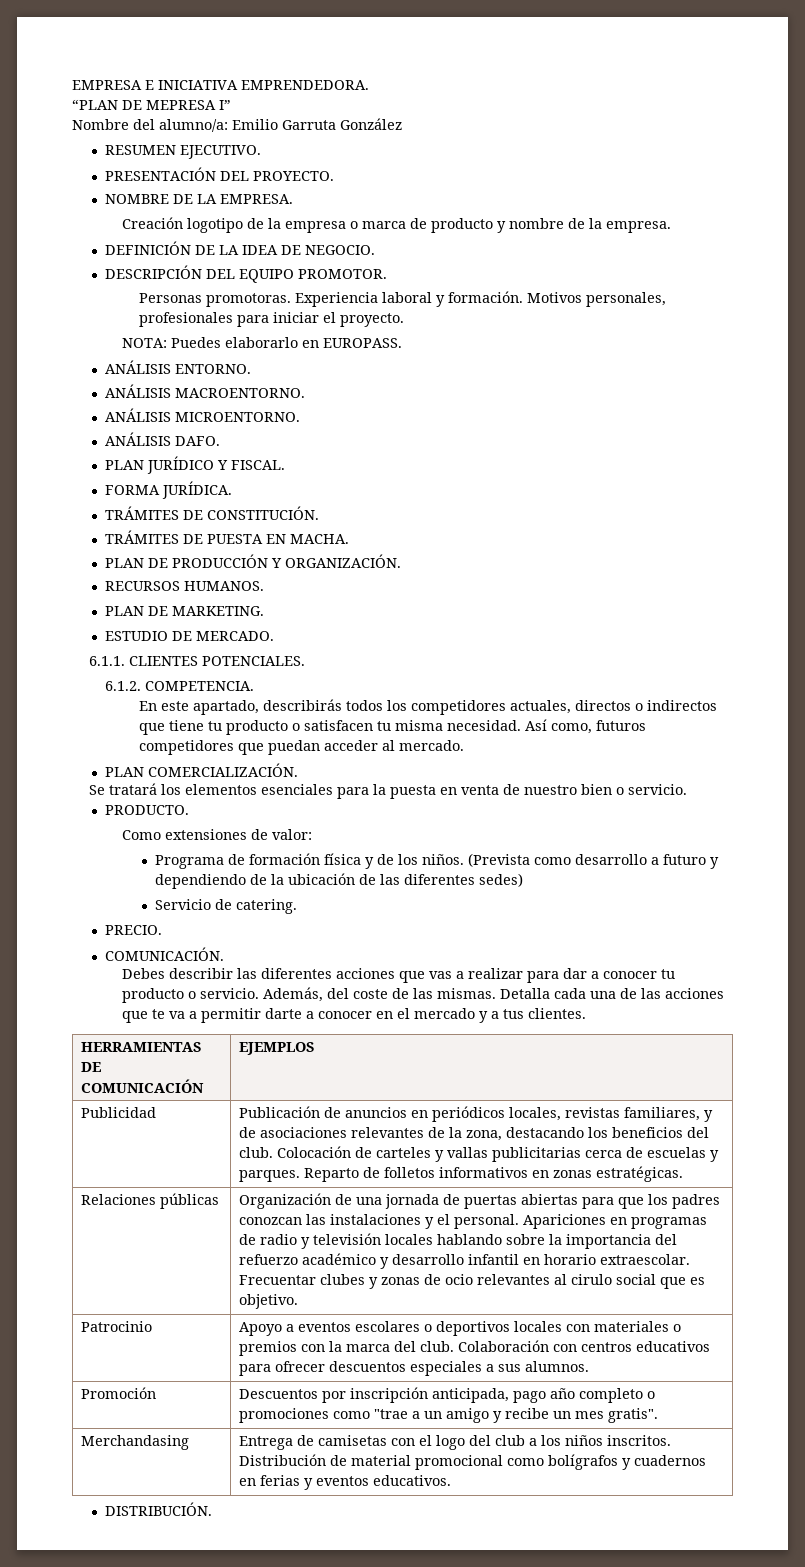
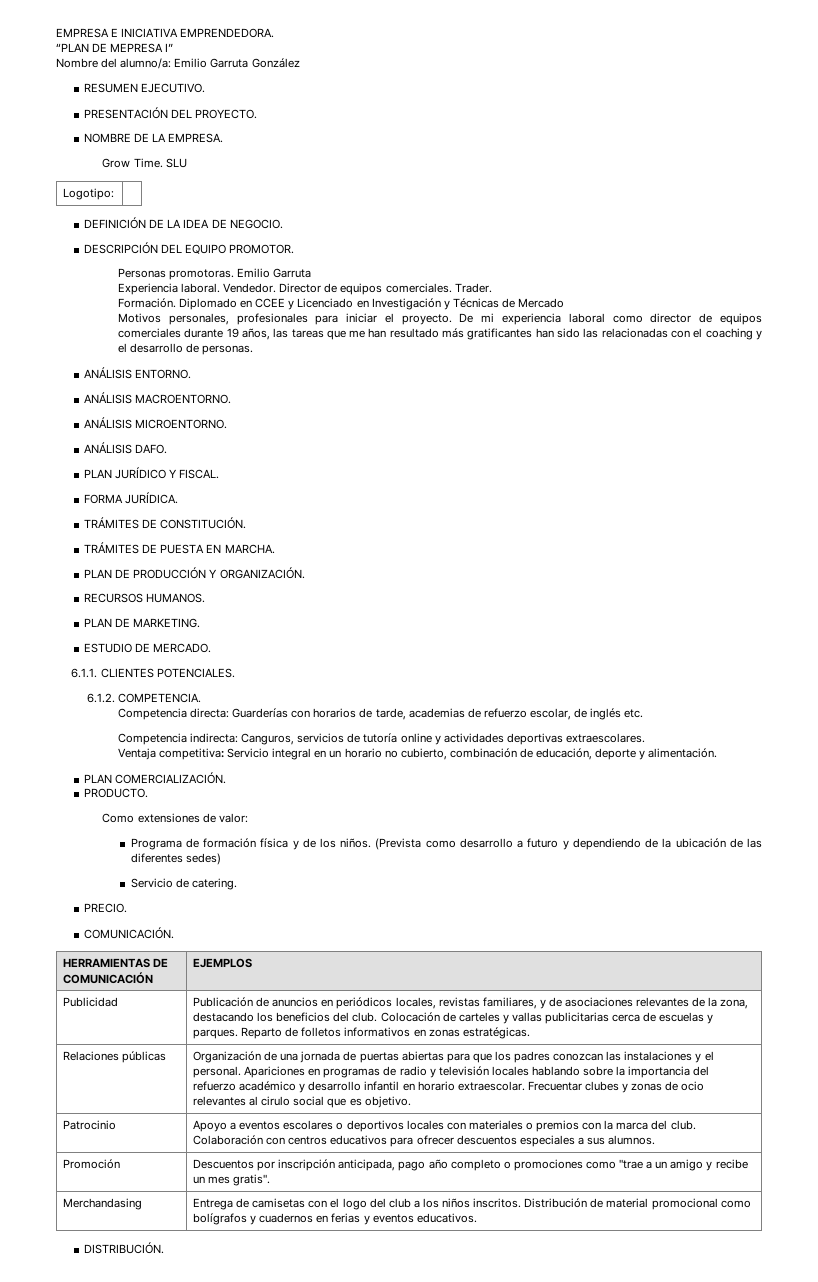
- Creación logotipo de la empresa o marca de producto y nombre de la empresa.
+ Grow Time. SLU
+ Logotipo: |
- Personas promotoras. Experiencia laboral y formación. Motivos personales, profesionales para iniciar el proyecto.
- NOTA: Puedes elaborarlo en EUROPASS.
+ Personas promotoras. Emilio Garruta
+ Experiencia laboral. Vendedor. Director de equipos comerciales. Trader.
+ Formación. Diplomado en CCEE y Licenciado en Investigación y Técnicas de Mercado
+ Motivos personales, profesionales para iniciar el proyecto. De mi experiencia laboral como director de equipos comerciales durante 19 años, las tareas que me han resultado más gratificantes han sido las relacionadas con el coaching y el desarrollo de personas.
- TRÁMITES DE PUESTA EN MACHA.
+ TRÁMITES DE PUESTA EN MARCHA.
- En este apartado, describirás todos los competidores actuales, directos o indirectos que tiene tu producto o satisfacen tu misma necesidad. Así como, futuros competidores que puedan acceder al mercado.
+ Competencia directa: Guarderías con horarios de tarde, academias de refuerzo escolar, de inglés etc.
+ Competencia indirecta: Canguros, servicios de tutoría online y actividades deportivas extraescolares.
+ Ventaja competitiva: Servicio integral en un horario no cubierto, combinación de educación, deporte y alimentación.
  PLAN COMERCIALIZACIÓN.
- Se tratará los elementos esenciales para la puesta en venta de nuestro bien o servicio.
- Debes describir las diferentes acciones que vas a realizar para dar a conocer tu producto o servicio. Además, del coste de las mismas. Detalla cada una de las acciones que te va a permitir darte a conocer en el mercado y a tus clientes.

